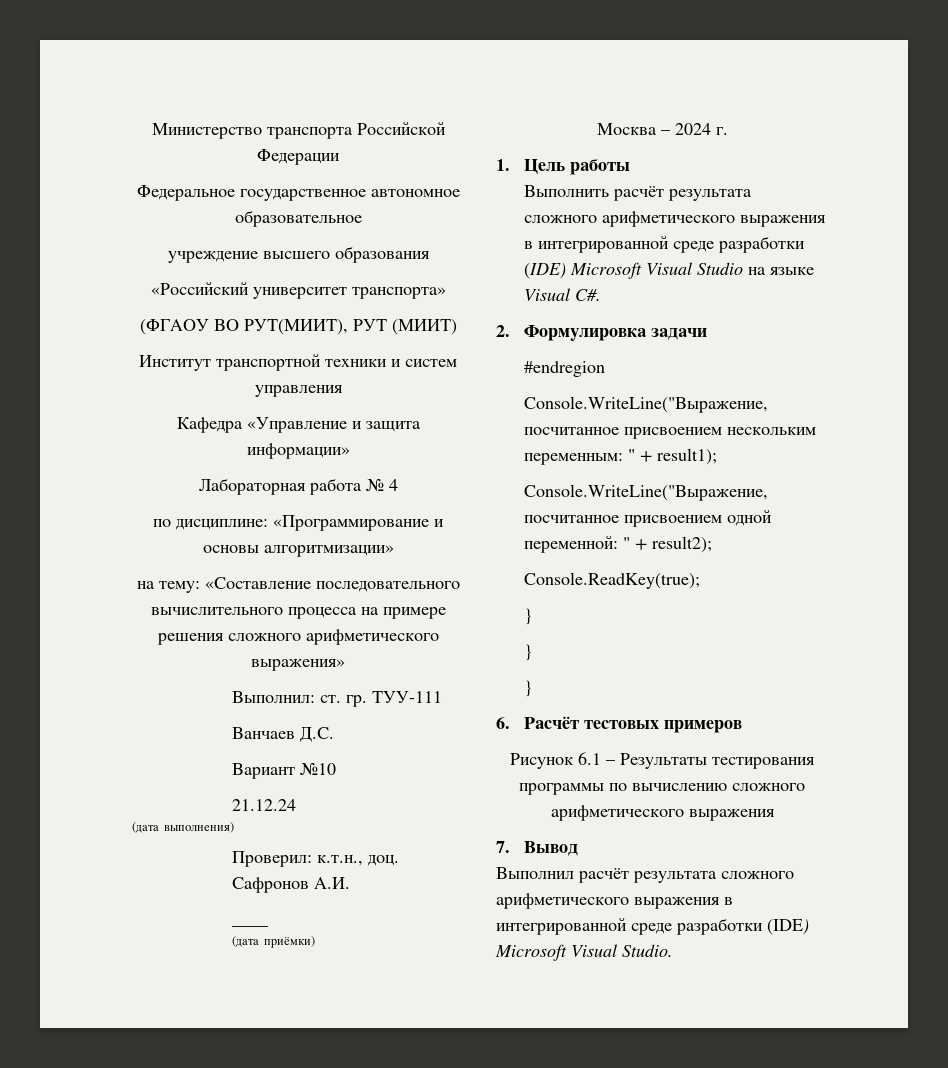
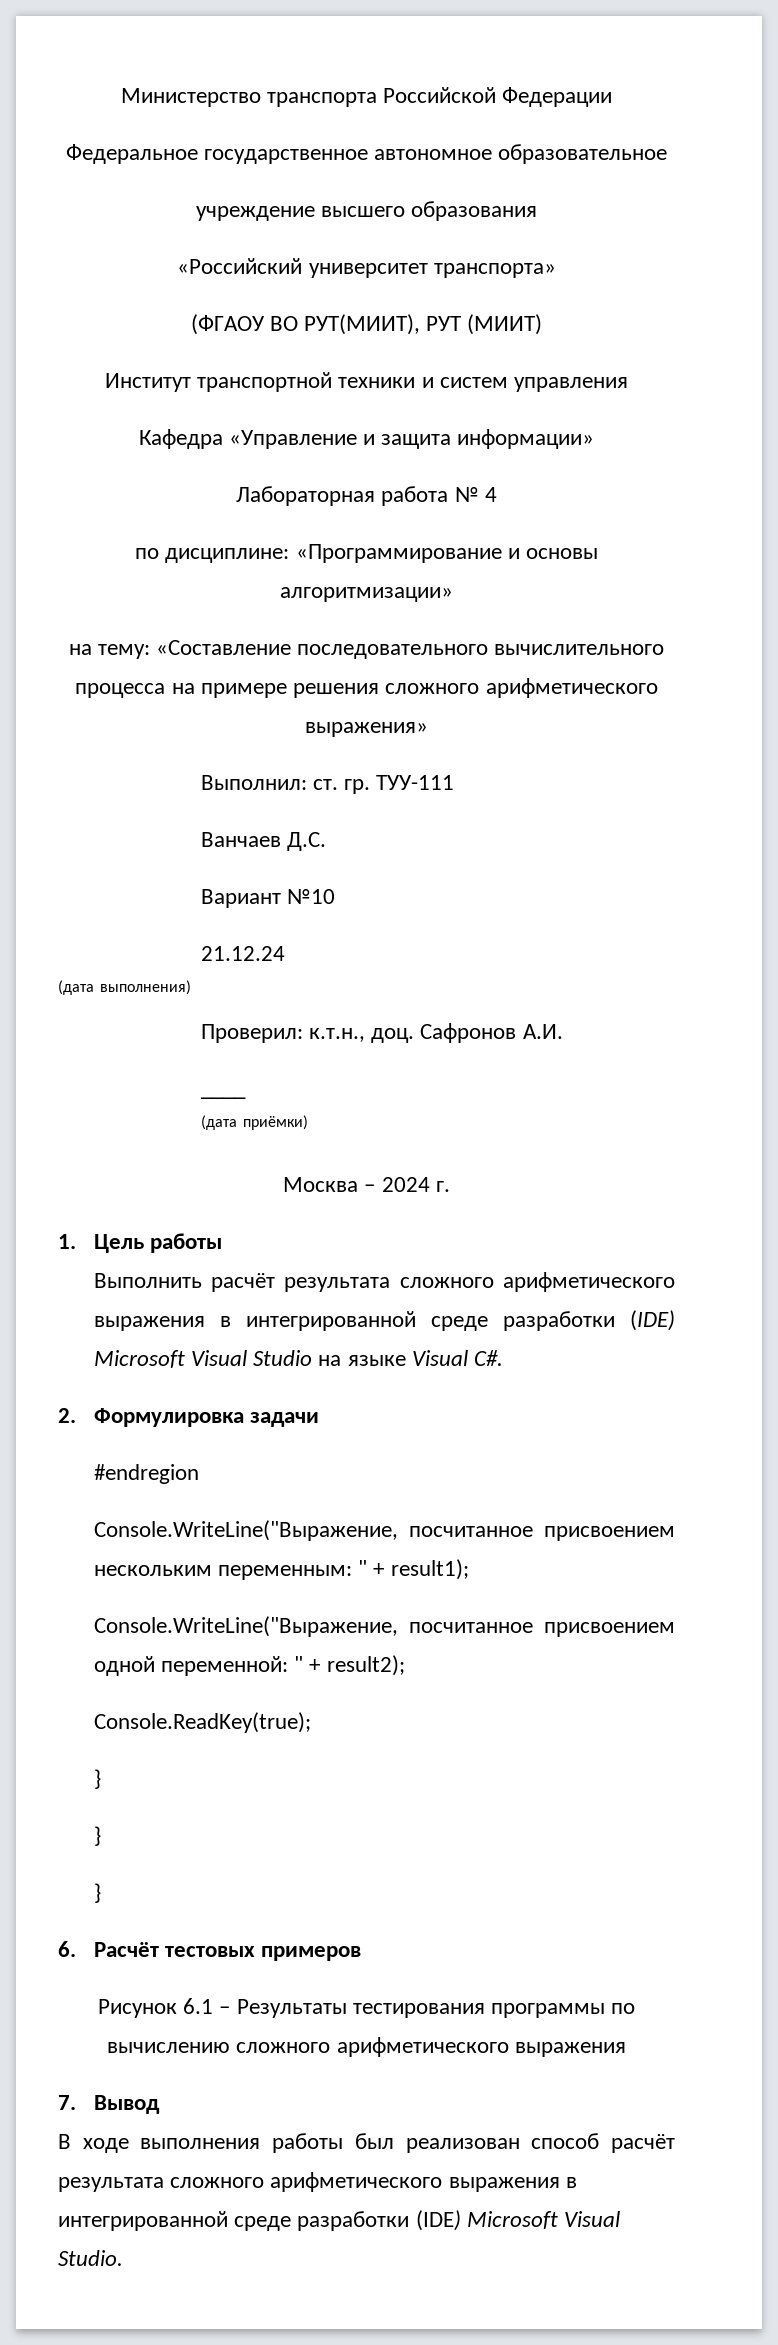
- Выполнил расчёт результата сложного арифметического выражения в интегрированной среде разработки (IDE) Microsoft Visual Studio.
+ В ходе выполнения работы был реализован способ расчёт результата сложного арифметического выражения в интегрированной среде разработки (IDE) Microsoft Visual Studio.

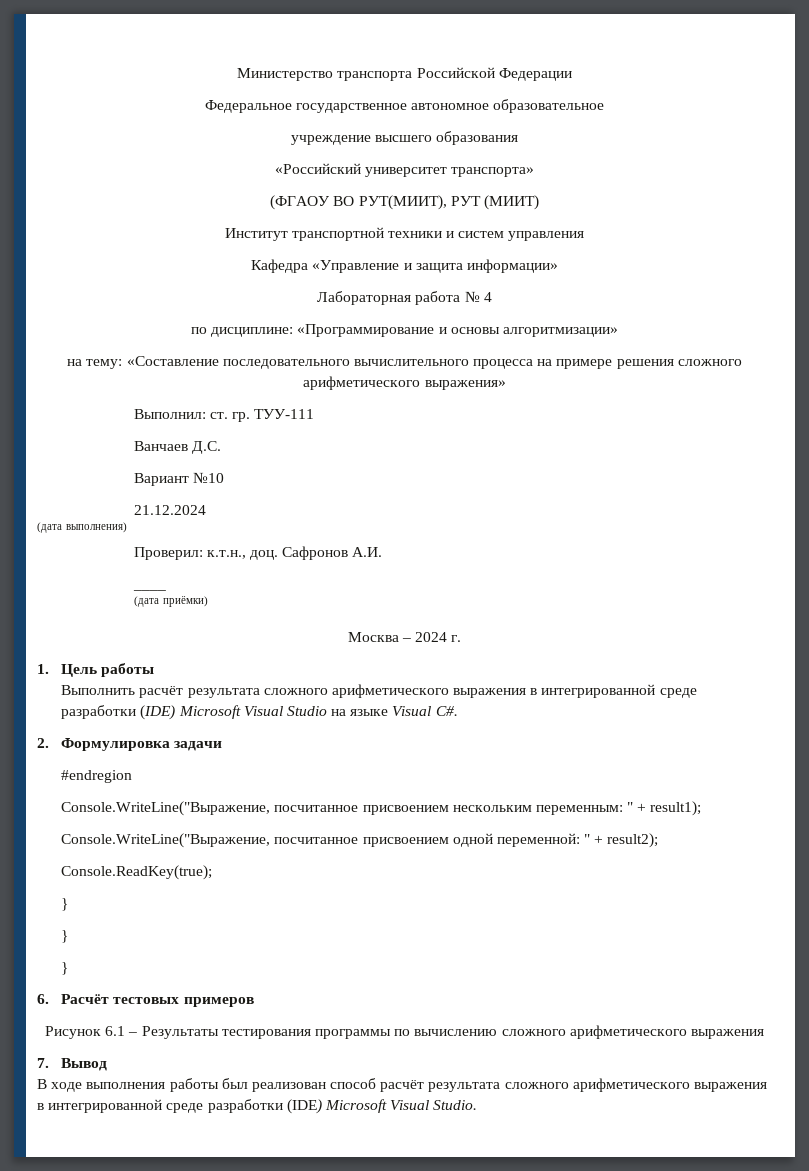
- 21.12.24
+ 21.12.2024

